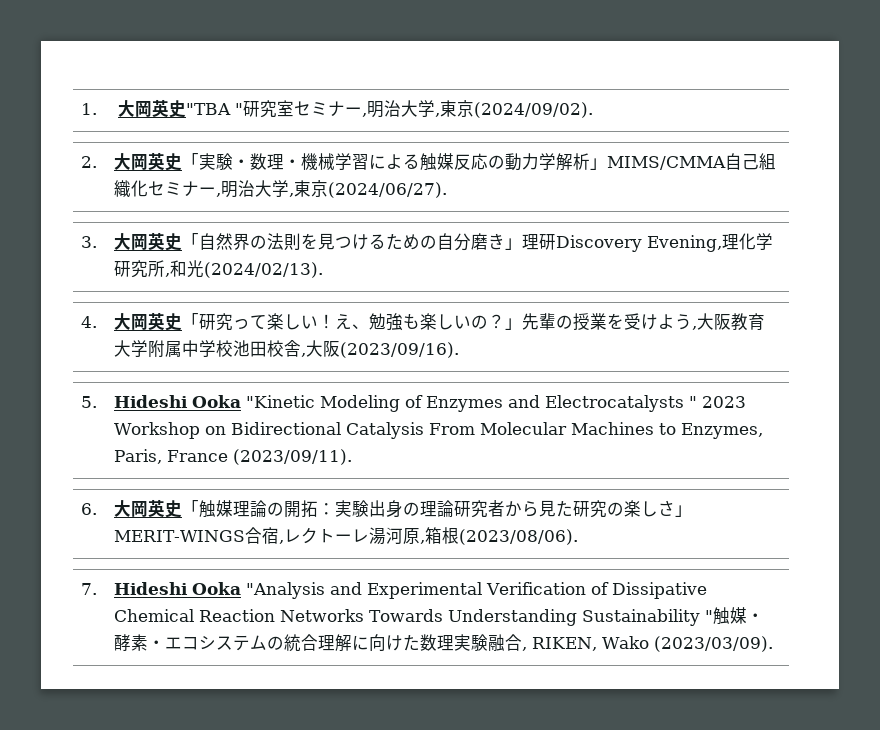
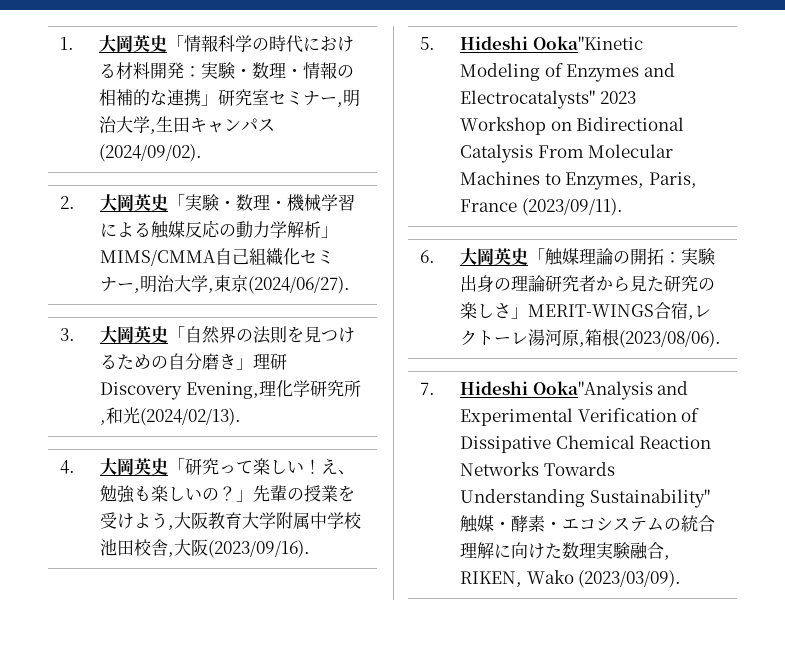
- 1. | 大岡英史"TBA "研究室セミナー,明治大学,東京(2024/09/02).
+ 1. | 大岡英史「情報科学の時代における材料開発：実験・数理・情報の相補的な連携」研究室セミナー,明治大学,生田キャンパス(2024/09/02).
- 5. | Hideshi Ooka "Kinetic Modeling of Enzymes and Electrocatalysts " 2023 Workshop on Bidirectional Catalysis From Molecular Machines to Enzymes, Paris, France (2023/09/11).
+ 5. | Hideshi Ooka"Kinetic Modeling of Enzymes and Electrocatalysts" 2023 Workshop on Bidirectional Catalysis From Molecular Machines to Enzymes, Paris, France (2023/09/11).
- 7. | Hideshi Ooka "Analysis and Experimental Verification of Dissipative Chemical Reaction Networks Towards Understanding Sustainability "触媒・酵素・エコシステムの統合理解に向けた数理実験融合, RIKEN, Wako (2023/03/09).
+ 7. | Hideshi Ooka"Analysis and Experimental Verification of Dissipative Chemical Reaction Networks Towards Understanding Sustainability"触媒・酵素・エコシステムの統合理解に向けた数理実験融合, RIKEN, Wako (2023/03/09).

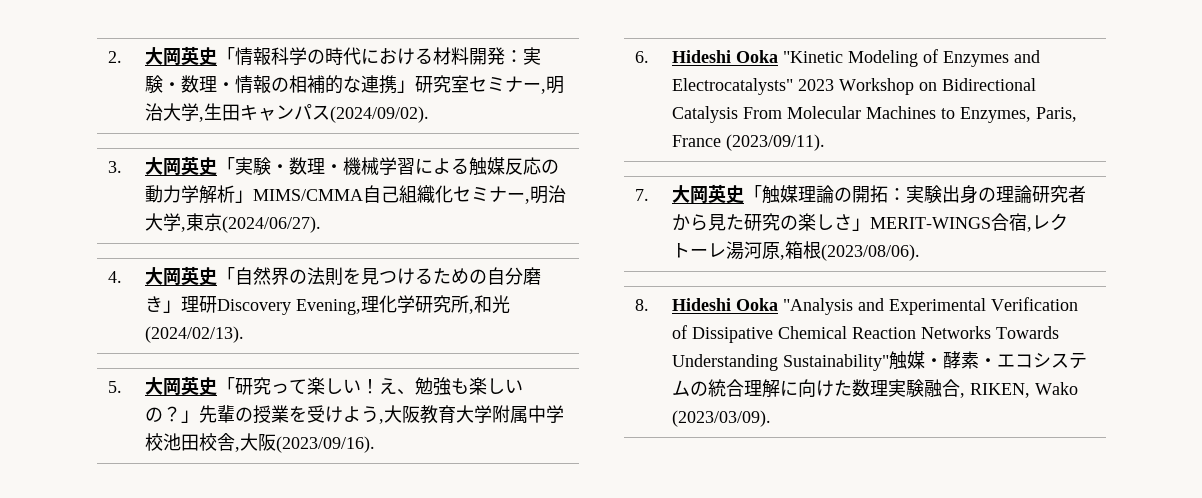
- 1. | 大岡英史「情報科学の時代における材料開発：実験・数理・情報の相補的な連携」研究室セミナー,明治大学,生田キャンパス(2024/09/02).
+ 2. | 大岡英史「情報科学の時代における材料開発：実験・数理・情報の相補的な連携」研究室セミナー,明治大学,生田キャンパス(2024/09/02).
- 2. | 大岡英史「実験・数理・機械学習による触媒反応の動力学解析」MIMS/CMMA自己組織化セミナー,明治大学,東京(2024/06/27).
+ 3. | 大岡英史「実験・数理・機械学習による触媒反応の動力学解析」MIMS/CMMA自己組織化セミナー,明治大学,東京(2024/06/27).
- 3. | 大岡英史「自然界の法則を見つけるための自分磨き」理研Discovery Evening,理化学研究所,和光(2024/02/13).
+ 4. | 大岡英史「自然界の法則を見つけるための自分磨き」理研Discovery Evening,理化学研究所,和光(2024/02/13).
- 4. | 大岡英史「研究って楽しい！え、勉強も楽しいの？」先輩の授業を受けよう,大阪教育大学附属中学校池田校舎,大阪(2023/09/16).
+ 5. | 大岡英史「研究って楽しい！え、勉強も楽しいの？」先輩の授業を受けよう,大阪教育大学附属中学校池田校舎,大阪(2023/09/16).
- 5. | Hideshi Ooka"Kinetic Modeling of Enzymes and Electrocatalysts" 2023 Workshop on Bidirectional Catalysis From Molecular Machines to Enzymes, Paris, France (2023/09/11).
+ 6. | Hideshi Ooka "Kinetic Modeling of Enzymes and Electrocatalysts" 2023 Workshop on Bidirectional Catalysis From Molecular Machines to Enzymes, Paris, France (2023/09/11).
- 6. | 大岡英史「触媒理論の開拓：実験出身の理論研究者から見た研究の楽しさ」MERIT-WINGS合宿,レクトーレ湯河原,箱根(2023/08/06).
+ 7. | 大岡英史「触媒理論の開拓：実験出身の理論研究者から見た研究の楽しさ」MERIT-WINGS合宿,レクトーレ湯河原,箱根(2023/08/06).
- 7. | Hideshi Ooka"Analysis and Experimental Verification of Dissipative Chemical Reaction Networks Towards Understanding Sustainability"触媒・酵素・エコシステムの統合理解に向けた数理実験融合, RIKEN, Wako (2023/03/09).
+ 8. | Hideshi Ooka "Analysis and Experimental Verification of Dissipative Chemical Reaction Networks Towards Understanding Sustainability"触媒・酵素・エコシステムの統合理解に向けた数理実験融合, RIKEN, Wako (2023/03/09).

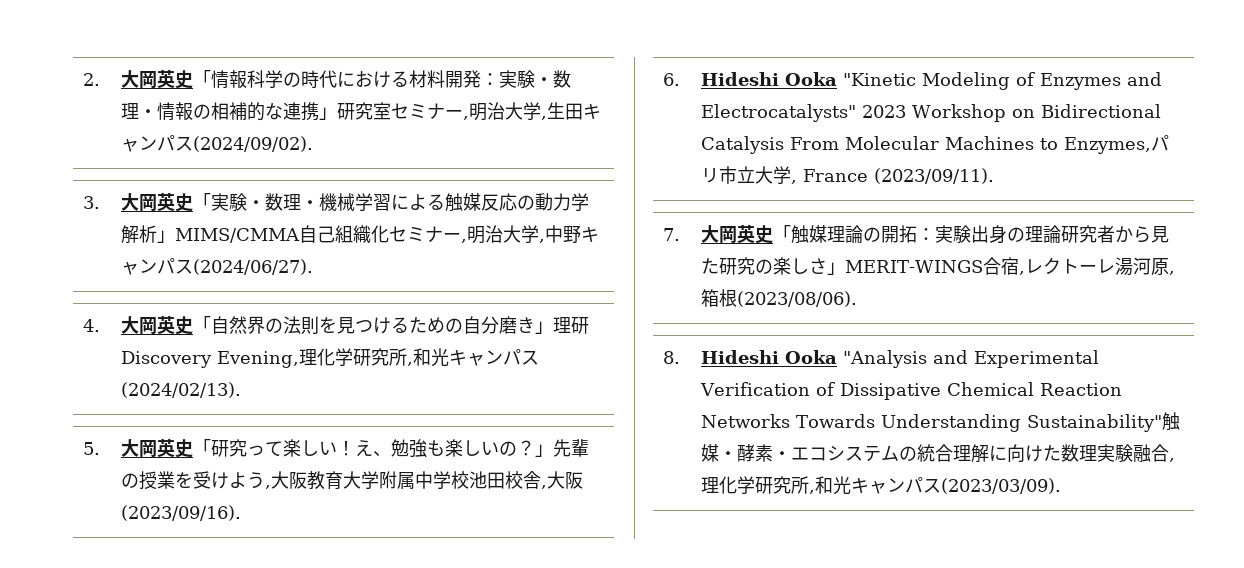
- 3. | 大岡英史「実験・数理・機械学習による触媒反応の動力学解析」MIMS/CMMA自己組織化セミナー,明治大学,東京(2024/06/27).
+ 3. | 大岡英史「実験・数理・機械学習による触媒反応の動力学解析」MIMS/CMMA自己組織化セミナー,明治大学,中野キャンパス(2024/06/27).
- 4. | 大岡英史「自然界の法則を見つけるための自分磨き」理研Discovery Evening,理化学研究所,和光(2024/02/13).
+ 4. | 大岡英史「自然界の法則を見つけるための自分磨き」理研Discovery Evening,理化学研究所,和光キャンパス(2024/02/13).
- 6. | Hideshi Ooka "Kinetic Modeling of Enzymes and Electrocatalysts" 2023 Workshop on Bidirectional Catalysis From Molecular Machines to Enzymes, Paris, France (2023/09/11).
+ 6. | Hideshi Ooka "Kinetic Modeling of Enzymes and Electrocatalysts" 2023 Workshop on Bidirectional Catalysis From Molecular Machines to Enzymes,パリ市立大学, France (2023/09/11).
- 8. | Hideshi Ooka "Analysis and Experimental Verification of Dissipative Chemical Reaction Networks Towards Understanding Sustainability"触媒・酵素・エコシステムの統合理解に向けた数理実験融合, RIKEN, Wako (2023/03/09).
+ 8. | Hideshi Ooka "Analysis and Experimental Verification of Dissipative Chemical Reaction Networks Towards Understanding Sustainability"触媒・酵素・エコシステムの統合理解に向けた数理実験融合,理化学研究所,和光キャンパス(2023/03/09).

